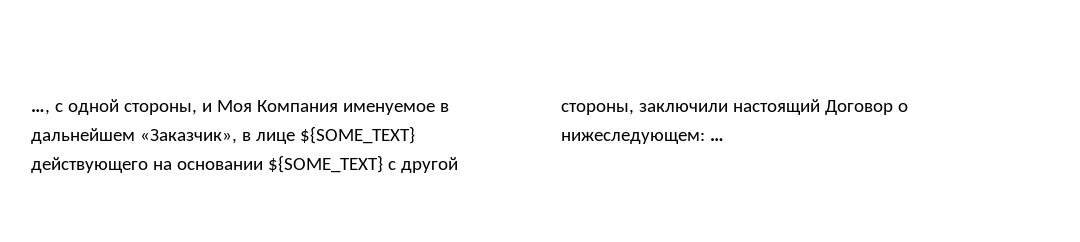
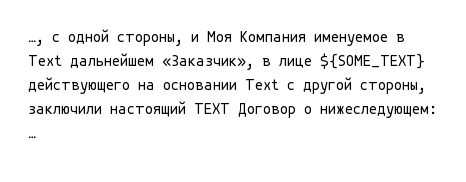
- …, с одной стороны, и Моя Компания именуемое в дальнейшем «Заказчик», в лице ${SOME_TEXT} действующего на основании ${SOME_TEXT} с другой стороны, заключили настоящий Договор о нижеследующем: …
+ …, с одной стороны, и Моя Компания именуемое в Text дальнейшем «Заказчик», в лице ${SOME_TEXT} действующего на основании Text с другой стороны, заключили настоящий TEXT Договор о нижеследующем: …

